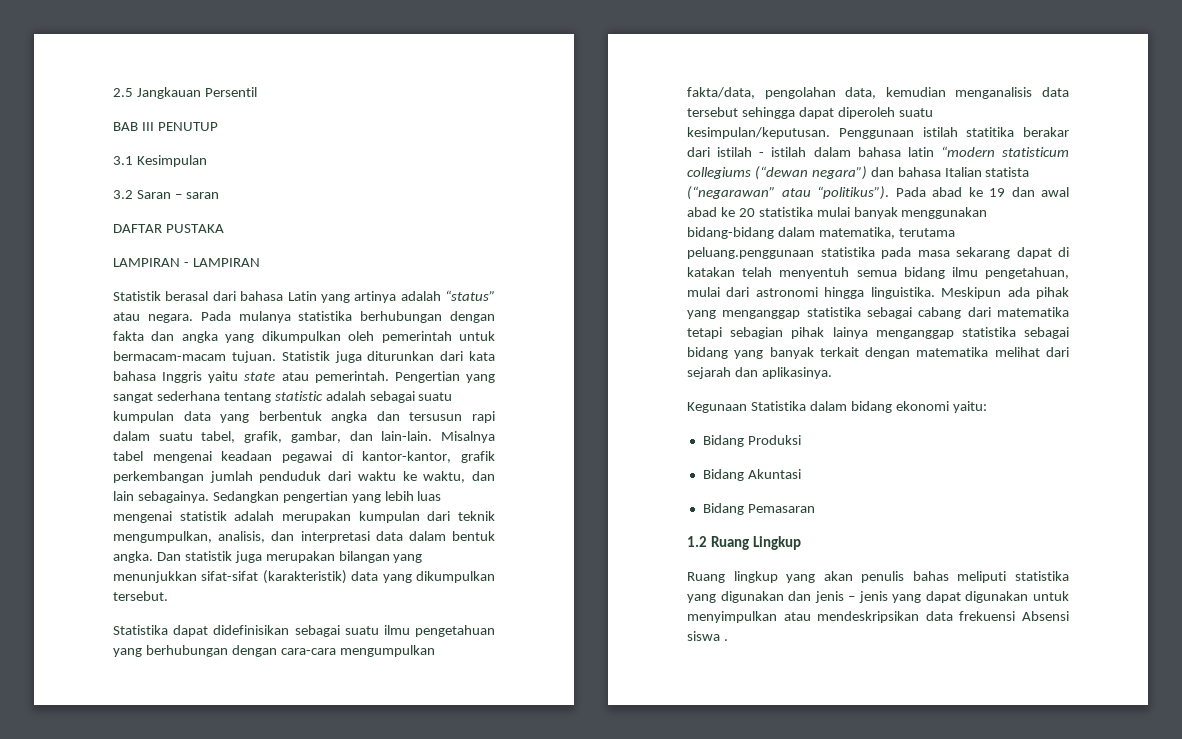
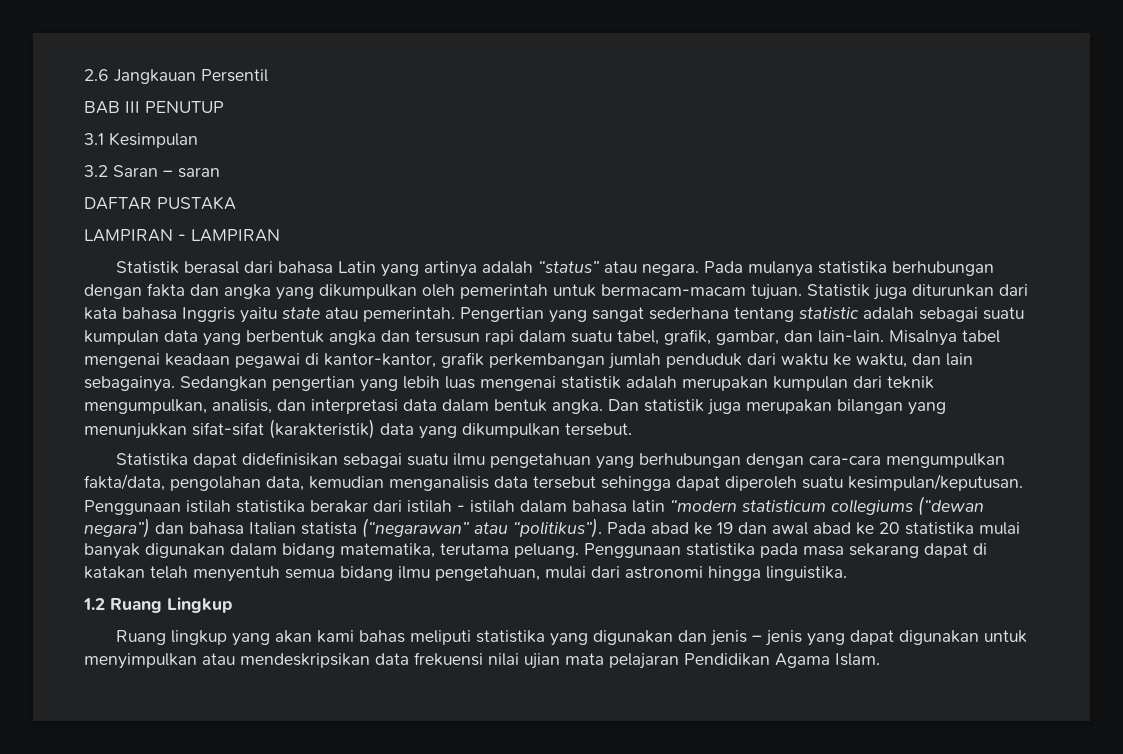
- 2.5 Jangkauan Persentil
+ 2.6 Jangkauan Persentil
- Penggunaan istilah statitika berakar dari istilah - istilah dalam bahasa latin “modern statisticum collegiums (“dewan negara”) dan bahasa Italian statista (“negarawan” atau “politikus”).
+ Penggunaan istilah statistika berakar dari istilah - istilah dalam bahasa latin “modern statisticum collegiums (“dewan negara”) dan bahasa Italian statista (“negarawan” atau “politikus”).
- Pada abad ke 19 dan awal abad ke 20 statistika mulai banyak menggunakan bidang-bidang dalam matematika, terutama peluang.penggunaan statistika pada masa sekarang dapat di katakan telah menyentuh semua bidang ilmu pengetahuan, mulai dari astronomi hingga linguistika. Meskipun ada pihak yang menganggap statistika sebagai cabang dari matematika tetapi sebagian pihak lainya menganggap statistika sebagai bidang yang banyak terkait dengan matematika melihat dari sejarah dan aplikasinya.
- Kegunaan Statistika dalam bidang ekonomi yaitu:
- Bidang Produksi
- Bidang Akuntasi
- Bidang Pemasaran
+ Pada abad ke 19 dan awal abad ke 20 statistika mulai banyak digunakan dalam bidang matematika, terutama peluang. Penggunaan statistika pada masa sekarang dapat di katakan telah menyentuh semua bidang ilmu pengetahuan, mulai dari astronomi hingga linguistika.
- Ruang lingkup yang akan penulis bahas meliputi statistika yang digunakan dan jenis – jenis yang dapat digunakan untuk menyimpulkan atau mendeskripsikan data frekuensi Absensi siswa .
+ Ruang lingkup yang akan kami bahas meliputi statistika yang digunakan dan jenis – jenis yang dapat digunakan untuk menyimpulkan atau mendeskripsikan data frekuensi nilai ujian mata pelajaran Pendidikan Agama Islam.

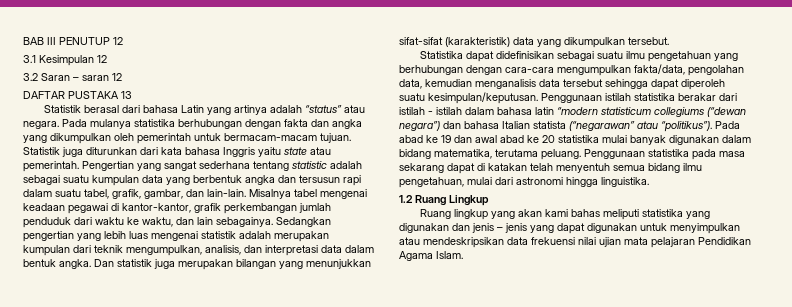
- 2.6 Jangkauan Persentil
- BAB III PENUTUP
+ BAB III PENUTUP 12
- 3.1 Kesimpulan
+ 3.1 Kesimpulan 12
- 3.2 Saran – saran
+ 3.2 Saran – saran 12
- DAFTAR PUSTAKA
- LAMPIRAN - LAMPIRAN
+ DAFTAR PUSTAKA 13

